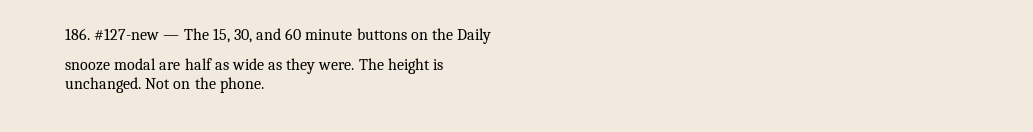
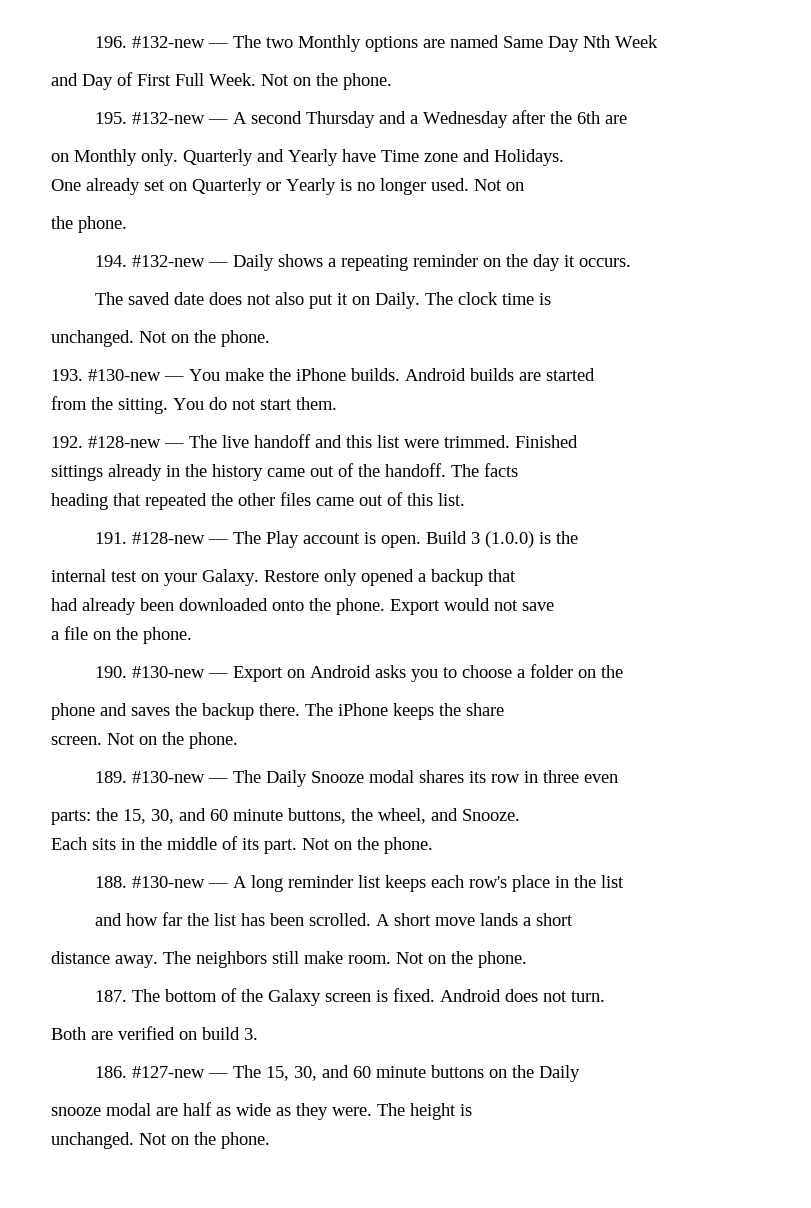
+ 196. #132-new — The two Monthly options are named Same Day Nth Week
+ and Day of First Full Week. Not on the phone.
+ 195. #132-new — A second Thursday and a Wednesday after the 6th are
+ on Monthly only. Quarterly and Yearly have Time zone and Holidays.
+ One already set on Quarterly or Yearly is no longer used. Not on
+ the phone.
+ 194. #132-new — Daily shows a repeating reminder on the day it occurs.
+ The saved date does not also put it on Daily. The clock time is
+ unchanged. Not on the phone.
+ 193. #130-new — You make the iPhone builds. Android builds are started
+ from the sitting. You do not start them.
+ 192. #128-new — The live handoff and this list were trimmed. Finished
+ sittings already in the history came out of the handoff. The facts
+ heading that repeated the other files came out of this list.
+ 191. #128-new — The Play account is open. Build 3 (1.0.0) is the
+ internal test on your Galaxy. Restore only opened a backup that
+ had already been downloaded onto the phone. Export would not save
+ a file on the phone.
+ 190. #130-new — Export on Android asks you to choose a folder on the
+ phone and saves the backup there. The iPhone keeps the share
+ screen. Not on the phone.
+ 189. #130-new — The Daily Snooze modal shares its row in three even
+ parts: the 15, 30, and 60 minute buttons, the wheel, and Snooze.
+ Each sits in the middle of its part. Not on the phone.
+ 188. #130-new — A long reminder list keeps each row's place in the list
+ and how far the list has been scrolled. A short move lands a short
+ distance away. The neighbors still make room. Not on the phone.
+ 187. The bottom of the Galaxy screen is fixed. Android does not turn.
+ Both are verified on build 3.

